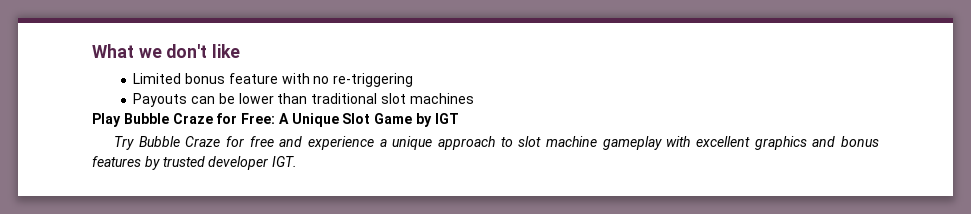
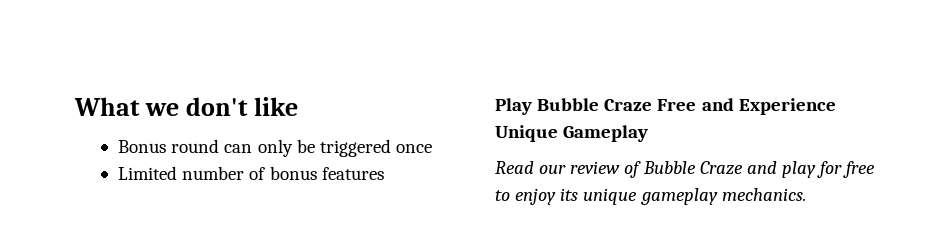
- Limited bonus feature with no re-triggering
- Payouts can be lower than traditional slot machines
- Play Bubble Craze for Free: A Unique Slot Game by IGT
- Try Bubble Craze for free and experience a unique approach to slot machine gameplay with excellent graphics and bonus features by trusted developer IGT.
+ Bonus round can only be triggered once
+ Limited number of bonus features
+ Play Bubble Craze Free and Experience Unique Gameplay
+ Read our review of Bubble Craze and play for free to enjoy its unique gameplay mechanics.

